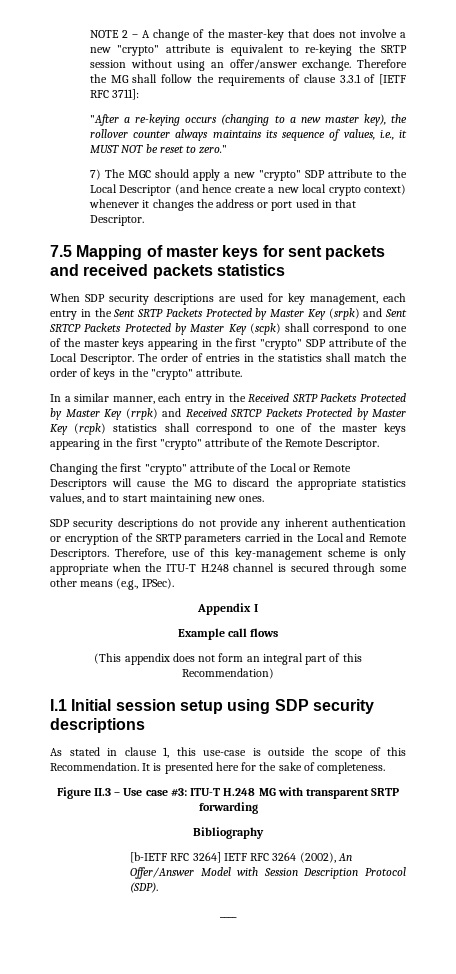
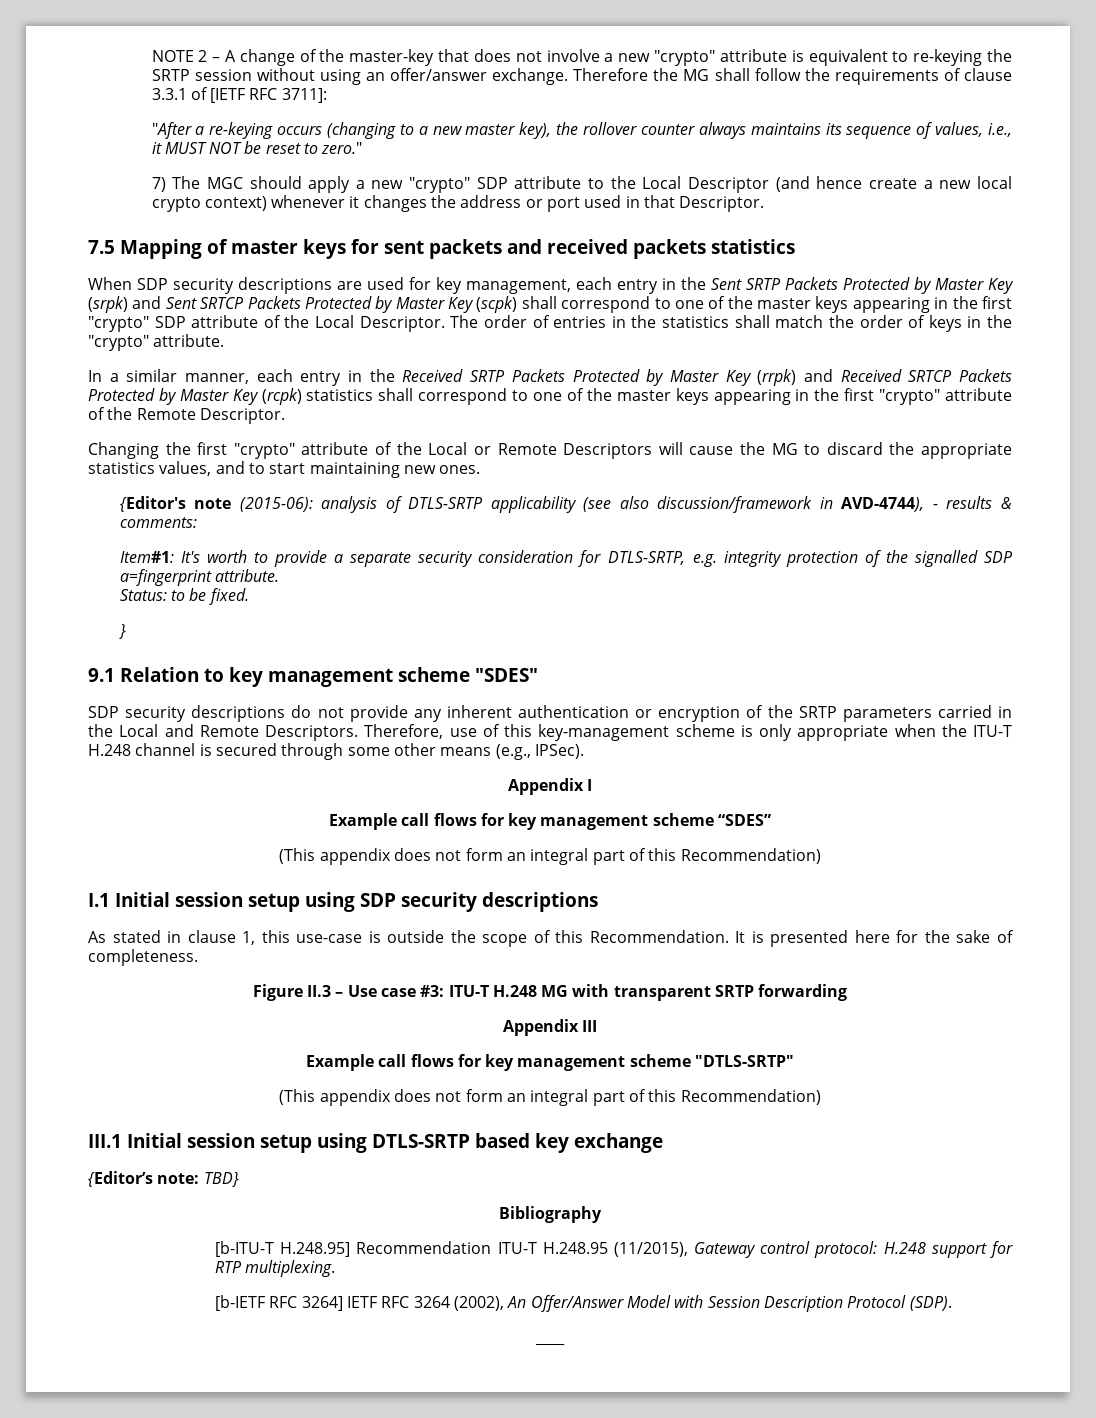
+ {Editor's note (2015-06): analysis of DTLS-SRTP applicability (see also discussion/framework in AVD-4744), - results & comments:
+ Item#1: It's worth to provide a separate security consideration for DTLS-SRTP, e.g. integrity protection of the signalled SDP a=fingerprint attribute.
+ Status: to be fixed.
+ }
+ 9.1 Relation to key management scheme "SDES"
- Example call flows
+ Example call flows for key management scheme “SDES”
+ Appendix III
+ Example call flows for key management scheme "DTLS-SRTP"
+ (This appendix does not form an integral part of this Recommendation)
+ III.1 Initial session setup using DTLS-SRTP based key exchange
+ {Editor’s note: TBD}
  Bibliography
+ [b-ITU-T H.248.95] Recommendation ITU-T H.248.95 (11/2015), Gateway control protocol: H.248 support for RTP multiplexing.

